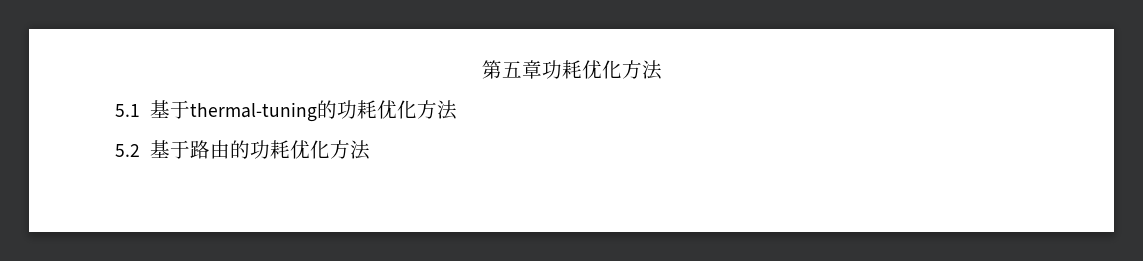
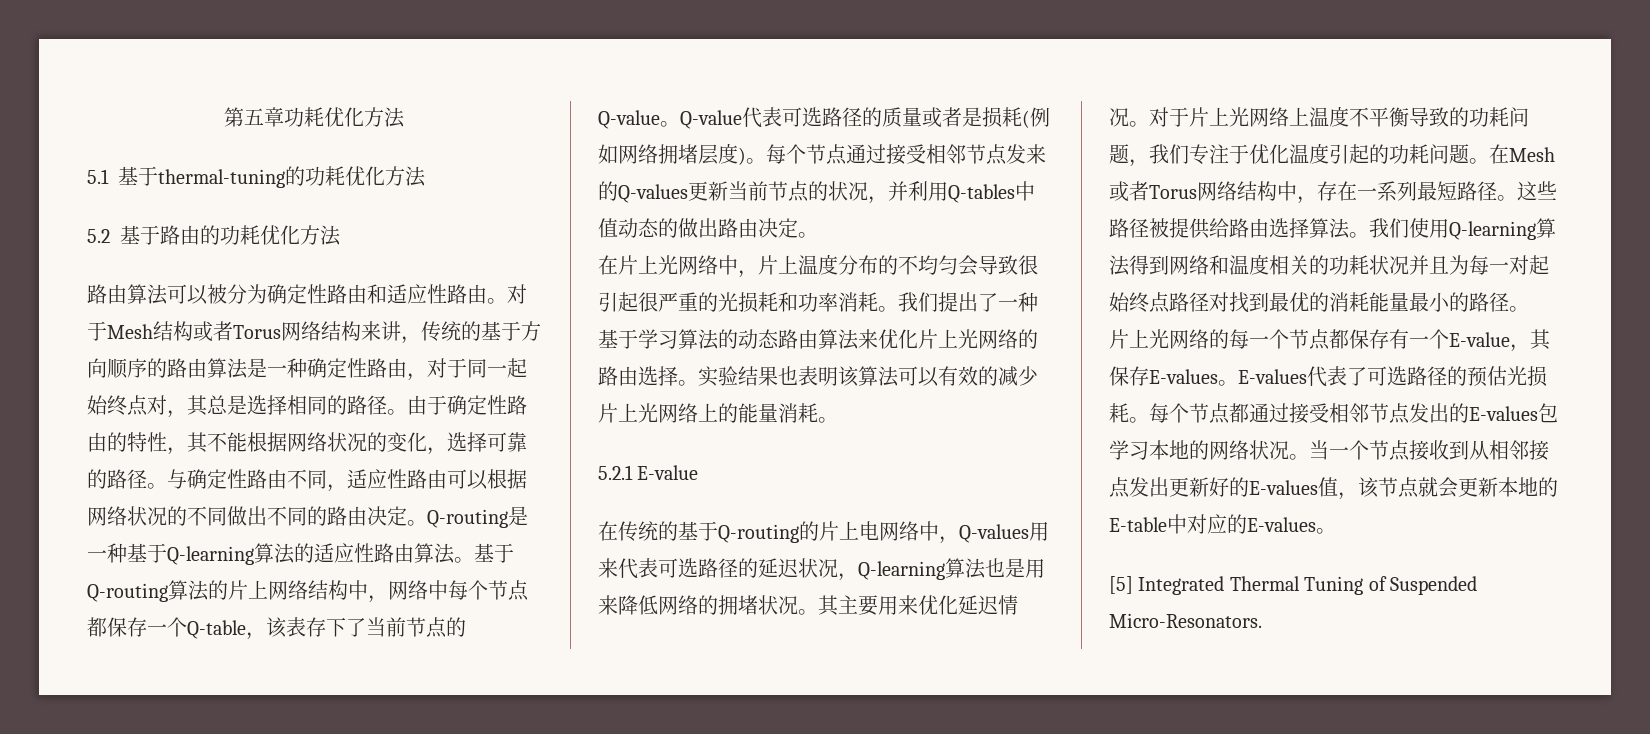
+ 路由算法可以被分为确定性路由和适应性路由。对于Mesh结构或者Torus网络结构来讲，传统的基于方向顺序的路由算法是一种确定性路由，对于同一起始终点对，其总是选择相同的路径。由于确定性路由的特性，其不能根据网络状况的变化，选择可靠的路径。与确定性路由不同，适应性路由可以根据网络状况的不同做出不同的路由决定。Q-routing是一种基于Q-learning算法的适应性路由算法。基于Q-routing算法的片上网络结构中，网络中每个节点都保存一个Q-table，该表存下了当前节点的Q-value。Q-value代表可选路径的质量或者是损耗(例如网络拥堵层度)。每个节点通过接受相邻节点发来的Q-values更新当前节点的状况，并利用Q-tables中值动态的做出路由决定。
+ 在片上光网络中，片上温度分布的不均匀会导致很引起很严重的光损耗和功率消耗。我们提出了一种基于学习算法的动态路由算法来优化片上光网络的路由选择。实验结果也表明该算法可以有效的减少片上光网络上的能量消耗。
+ 5.2.1 E-value
+ 在传统的基于Q-routing的片上电网络中，Q-values用来代表可选路径的延迟状况，Q-learning算法也是用来降低网络的拥堵状况。其主要用来优化延迟情况。对于片上光网络上温度不平衡导致的功耗问题，我们专注于优化温度引起的功耗问题。在Mesh或者Torus网络结构中，存在一系列最短路径。这些路径被提供给路由选择算法。我们使用Q-learning算法得到网络和温度相关的功耗状况并且为每一对起始终点路径对找到最优的消耗能量最小的路径。
+ 片上光网络的每一个节点都保存有一个E-value，其保存E-values。E-values代表了可选路径的预估光损耗。每个节点都通过接受相邻节点发出的E-values包学习本地的网络状况。当一个节点接收到从相邻接点发出更新好的E-values值，该节点就会更新本地的E-table中对应的E-values。
+ [5] Integrated Thermal Tuning of Suspended Micro-Resonators.

